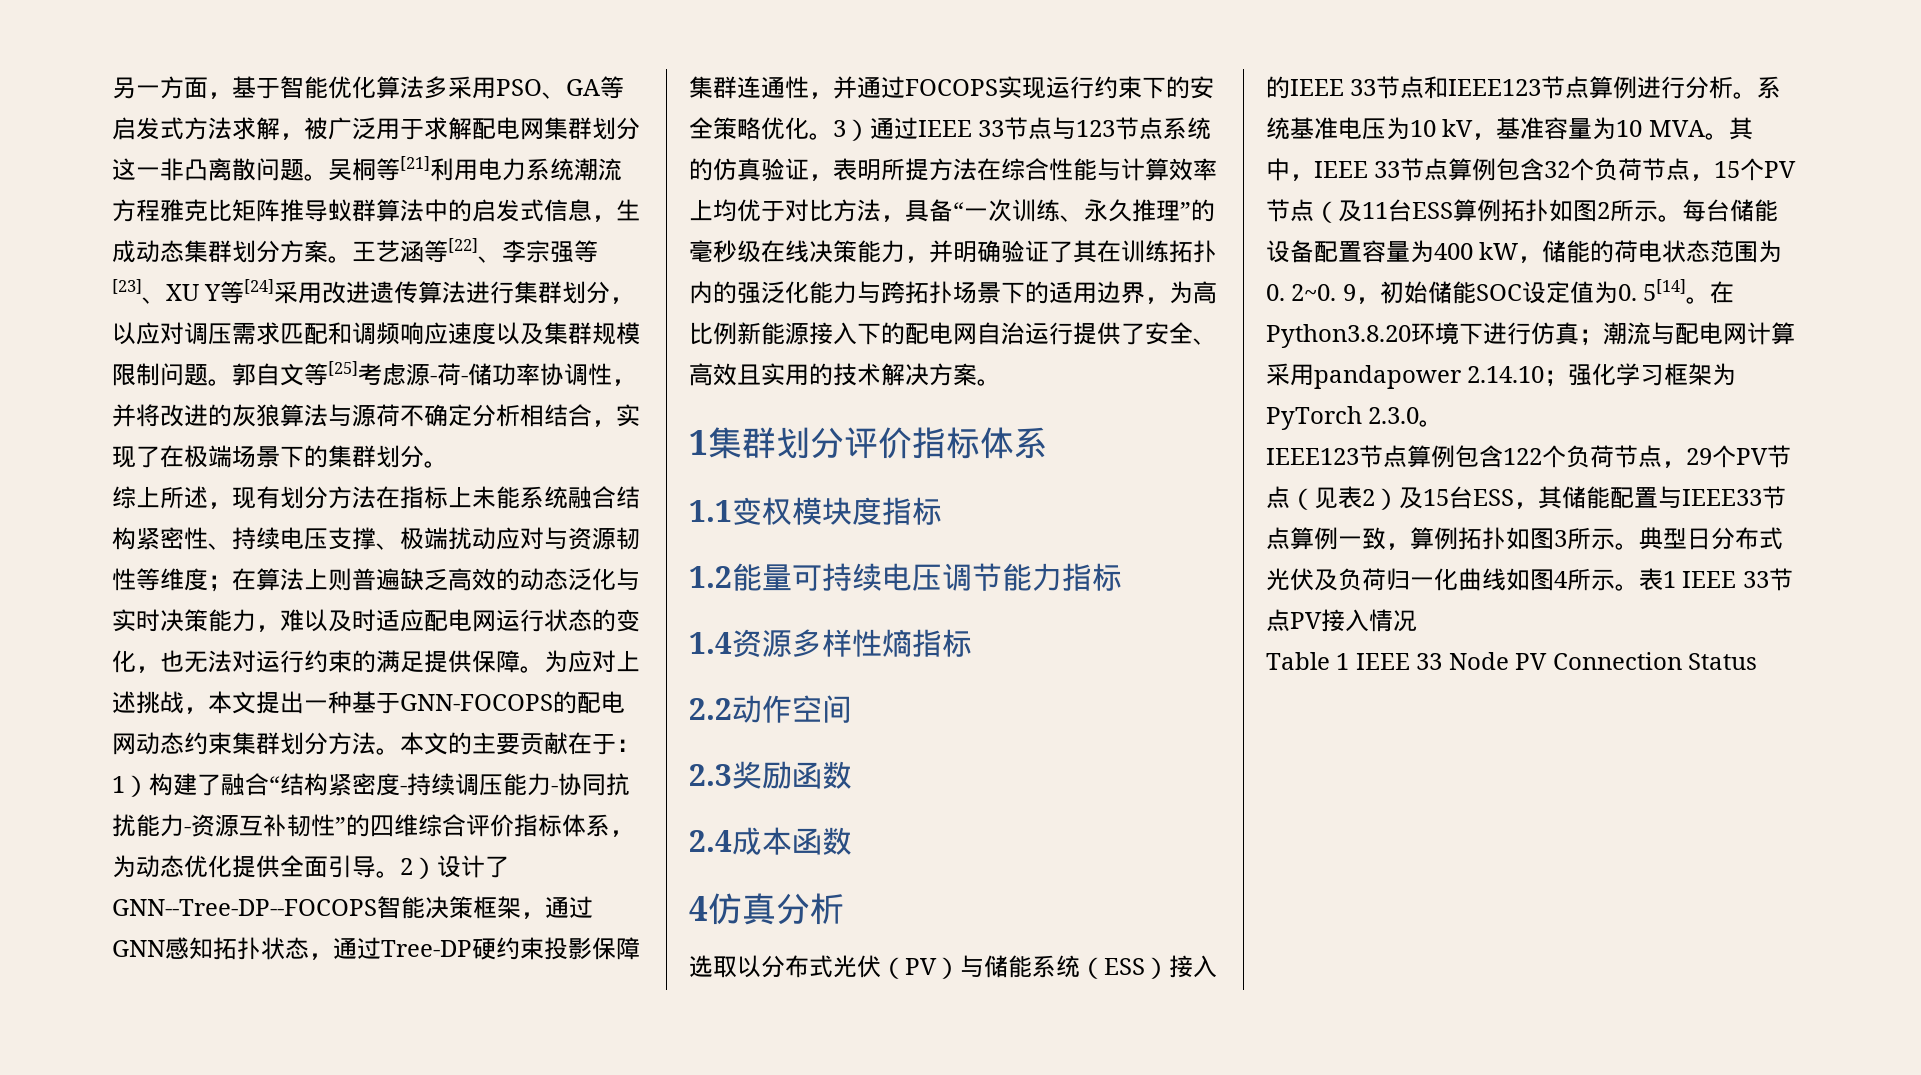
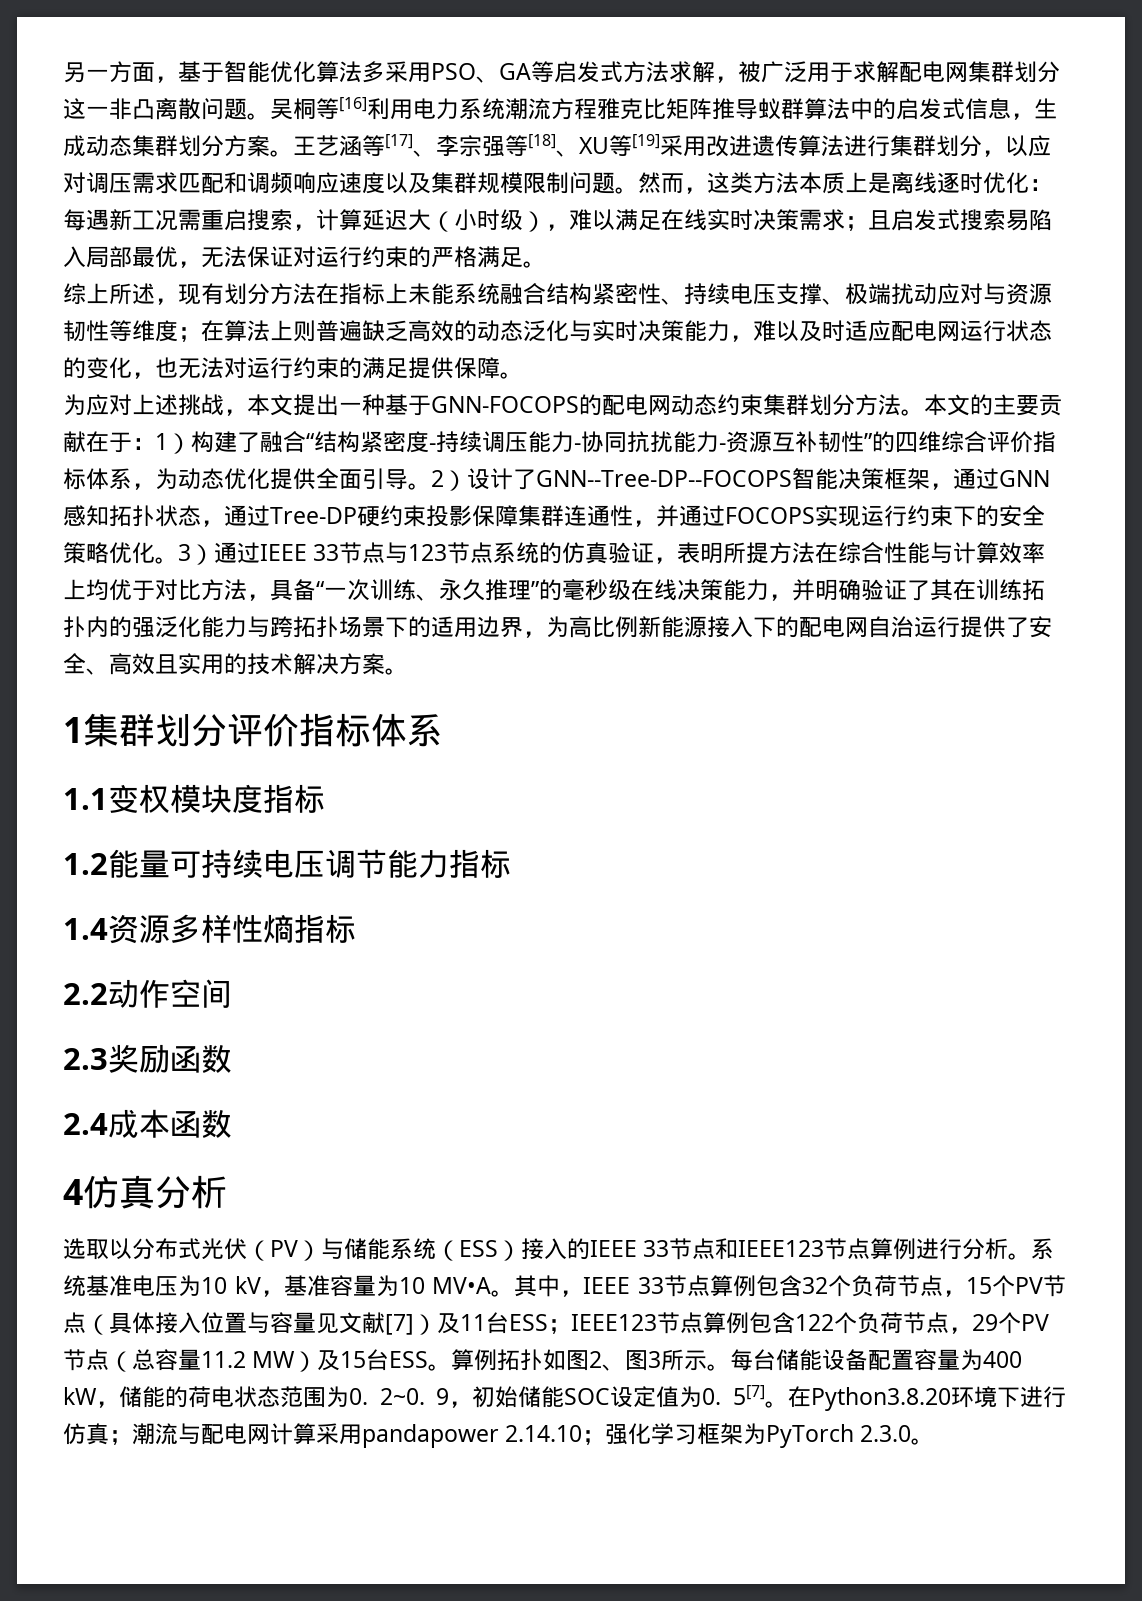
- 吴桐等[21]利用电力系统潮流方程雅克比矩阵推导蚁群算法中的启发式信息，生成动态集群划分方案。
+ 吴桐等[16]利用电力系统潮流方程雅克比矩阵推导蚁群算法中的启发式信息，生成动态集群划分方案。
- 王艺涵等[22]、李宗强等[23]、XU Y等[24]采用改进遗传算法进行集群划分，以应对调压需求匹配和调频响应速度以及集群规模限制问题。
+ 王艺涵等[17]、李宗强等[18]、XU等[19]采用改进遗传算法进行集群划分，以应对调压需求匹配和调频响应速度以及集群规模限制问题。
- 郭自文等[25]考虑源-荷-储功率协调性，并将改进的灰狼算法与源荷不确定分析相结合，实现了在极端场景下的集群划分。
+ 然而，这类方法本质上是离线逐时优化：每遇新工况需重启搜索，计算延迟大（小时级），难以满足在线实时决策需求；且启发式搜索易陷入局部最优，无法保证对运行约束的严格满足。
- 在算法上则普遍缺乏高效的动态泛化与实时决策能力，难以及时适应配电网运行状态的变化，也无法对运行约束的满足提供保障。为应对上述挑战，本文提出一种基于GNN-FOCOPS的配电网动态约束集群划分方法。
+ 在算法上则普遍缺乏高效的动态泛化与实时决策能力，难以及时适应配电网运行状态的变化，也无法对运行约束的满足提供保障。
+ 为应对上述挑战，本文提出一种基于GNN-FOCOPS的配电网动态约束集群划分方法。
- 系统基准电压为10 kV，基准容量为10 MVA。
+ 系统基准电压为10 kV，基准容量为10 MV•A。
- 其中，IEEE 33节点算例包含32个负荷节点，15个PV节点（及11台ESS算例拓扑如图2所示。
+ 其中，IEEE 33节点算例包含32个负荷节点，15个PV节点（具体接入位置与容量见文献[7]）及11台ESS；IEEE123节点算例包含122个负荷节点，29个PV节点（总容量11.2 MW）及15台ESS。算例拓扑如图2、图3所示。
- 9，初始储能SOC设定值为0. 5[14]。
+ 9，初始储能SOC设定值为0. 5[7]。
- IEEE123节点算例包含122个负荷节点，29个PV节点（见表2）及15台ESS，其储能配置与IEEE33节点算例一致，算例拓扑如图3所示。典型日分布式光伏及负荷归一化曲线如图4所示。表1 IEEE 33节点PV接入情况
- Table 1 IEEE 33 Node PV Connection Status

